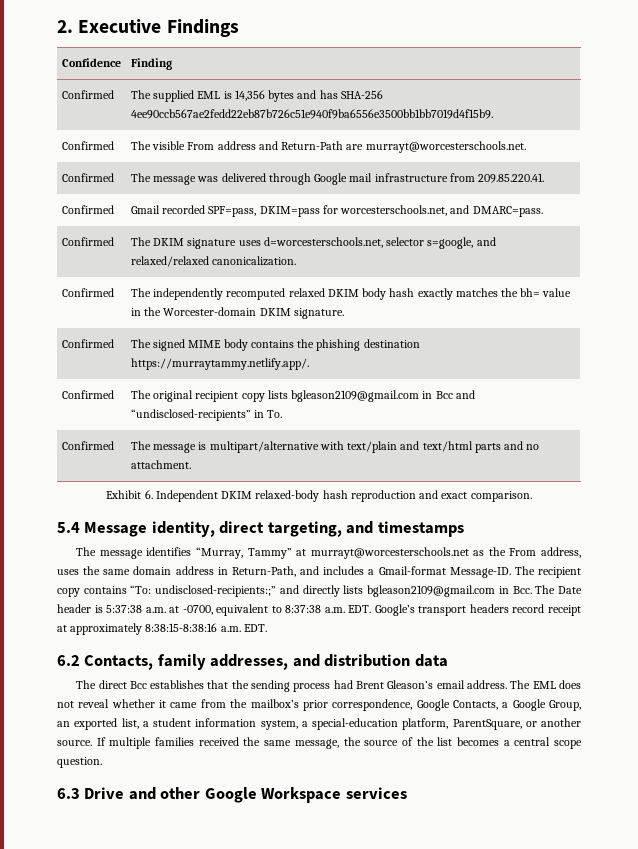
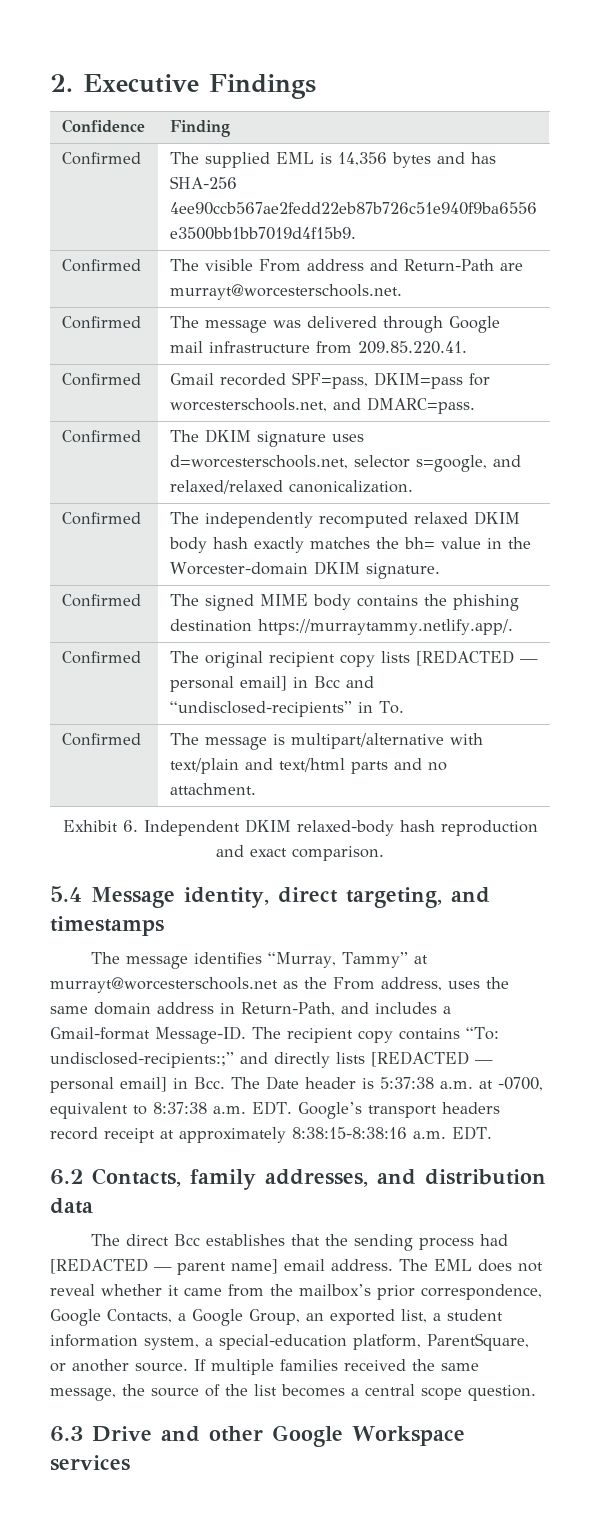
- Confirmed | The original recipient copy lists bgleason2109@gmail.com in Bcc and “undisclosed-recipients” in To.
+ Confirmed | The original recipient copy lists [REDACTED — personal email] in Bcc and “undisclosed-recipients” in To.
- The recipient copy contains “To: undisclosed-recipients:;” and directly lists bgleason2109@gmail.com in Bcc. The Date header is 5:37:38 a.m. at -0700, equivalent to 8:37:38 a.m. EDT. Google’s transport headers record receipt at approximately 8:38:15-8:38:16 a.m. EDT.
+ The recipient copy contains “To: undisclosed-recipients:;” and directly lists [REDACTED — personal email] in Bcc. The Date header is 5:37:38 a.m. at -0700, equivalent to 8:37:38 a.m. EDT. Google’s transport headers record receipt at approximately 8:38:15-8:38:16 a.m. EDT.
- The direct Bcc establishes that the sending process had Brent Gleason’s email address.
+ The direct Bcc establishes that the sending process had [REDACTED — parent name] email address.

